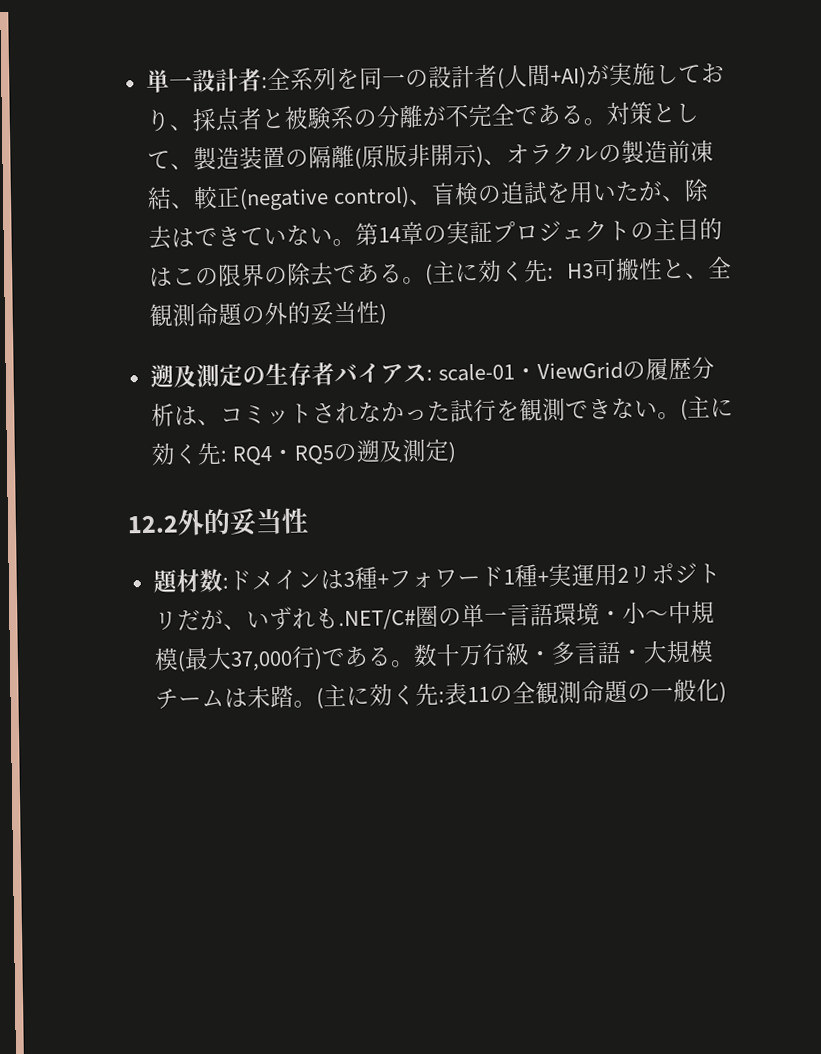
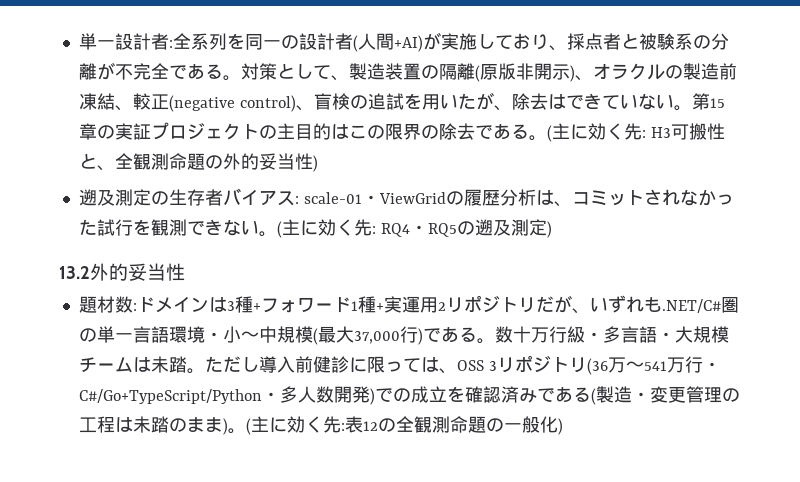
- 第14章の実証プロジェクトの主目的はこの限界の除去である。
+ 第15章の実証プロジェクトの主目的はこの限界の除去である。
- 12.2外的妥当性
+ 13.2外的妥当性
+ ただし導入前健診に限っては、OSS 3リポジトリ(36万〜541万行・C#/Go+TypeScript/Python・多人数開発)での成立を確認済みである(製造・変更管理の工程は未踏のまま)。
- (主に効く先:表11の全観測命題の一般化)
+ (主に効く先:表12の全観測命題の一般化)

